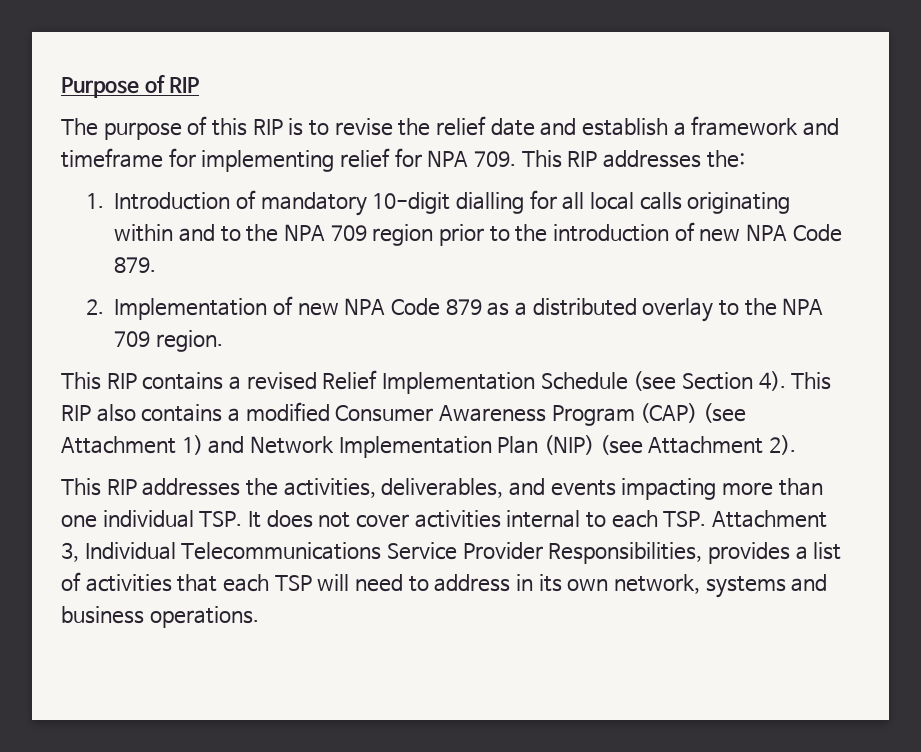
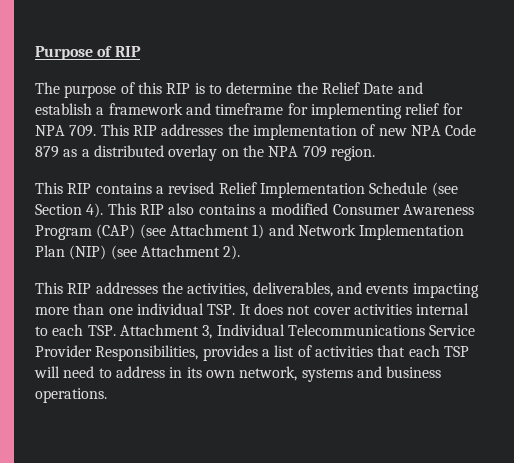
- The purpose of this RIP is to revise the relief date and establish a framework and timeframe for implementing relief for NPA 709. This RIP addresses the:
- 1. Introduction of mandatory 10-digit dialling for all local calls originating within and to the NPA 709 region prior to the introduction of new NPA Code 879.
- 2. Implementation of new NPA Code 879 as a distributed overlay to the NPA 709 region.
+ The purpose of this RIP is to determine the Relief Date and establish a framework and timeframe for implementing relief for NPA 709. This RIP addresses the implementation of new NPA Code 879 as a distributed overlay on the NPA 709 region.

